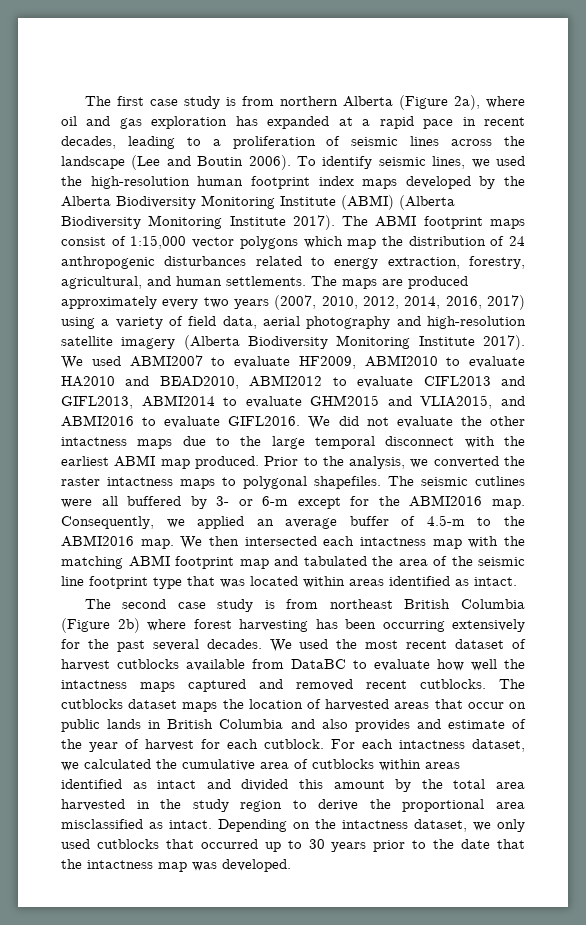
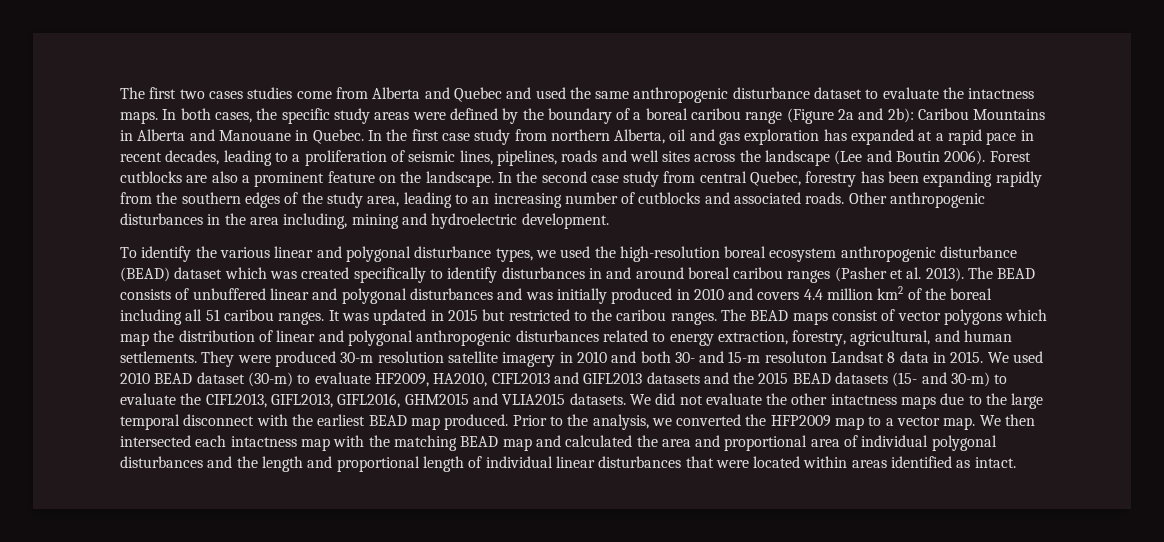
- The first case study is from northern Alberta (Figure 2a), where oil and gas exploration has expanded at a rapid pace in recent decades, leading to a proliferation of seismic lines across the landscape (Lee and Boutin 2006).
+ The first two cases studies come from Alberta and Quebec and used the same anthropogenic disturbance dataset to evaluate the intactness maps. In both cases, the specific study areas were defined by the boundary of a boreal caribou range (Figure 2a and 2b): Caribou Mountains in Alberta and Manouane in Quebec. In the first case study from northern Alberta, oil and gas exploration has expanded at a rapid pace in recent decades, leading to a proliferation of seismic lines, pipelines, roads and well sites across the landscape (Lee and Boutin 2006).
- To identify seismic lines, we used the high-resolution human footprint index maps developed by the Alberta Biodiversity Monitoring Institute (ABMI) (Alberta Biodiversity Monitoring Institute 2017). The ABMI footprint maps consist of 1:15,000 vector polygons which map the distribution of 24 anthropogenic disturbances related to energy extraction, forestry, agricultural, and human settlements.
+ Forest cutblocks are also a prominent feature on the landscape. In the second case study from central Quebec, forestry has been expanding rapidly from the southern edges of the study area, leading to an increasing number of cutblocks and associated roads. Other anthropogenic disturbances in the area including, mining and hydroelectric development.
+ To identify the various linear and polygonal disturbance types, we used the high-resolution boreal ecosystem anthropogenic disturbance (BEAD) dataset which was created specifically to identify disturbances in and around boreal caribou ranges (Pasher et al. 2013). The BEAD consists of unbuffered linear and polygonal disturbances and was initially produced in 2010 and covers 4.4 million km2 of the boreal including all 51 caribou ranges. It was updated in 2015 but restricted to the caribou ranges. The BEAD maps consist of vector polygons which map the distribution of linear and polygonal anthropogenic disturbances related to energy extraction, forestry, agricultural, and human settlements.
- The maps are produced approximately every two years (2007, 2010, 2012, 2014, 2016, 2017) using a variety of field data, aerial photography and high-resolution satellite imagery (Alberta Biodiversity Monitoring Institute 2017). We used ABMI2007 to evaluate HF2009, ABMI2010 to evaluate HA2010 and BEAD2010, ABMI2012 to evaluate CIFL2013 and GIFL2013, ABMI2014 to evaluate GHM2015 and VLIA2015, and ABMI2016 to evaluate GIFL2016.
+ They were produced 30-m resolution satellite imagery in 2010 and both 30- and 15-m resoluton Landsat 8 data in 2015. We used 2010 BEAD dataset (30-m) to evaluate HF2009, HA2010, CIFL2013 and GIFL2013 datasets and the 2015 BEAD datasets (15- and 30-m) to evaluate the CIFL2013, GIFL2013, GIFL2016, GHM2015 and VLIA2015 datasets.
- We did not evaluate the other intactness maps due to the large temporal disconnect with the earliest ABMI map produced.
+ We did not evaluate the other intactness maps due to the large temporal disconnect with the earliest BEAD map produced.
- Prior to the analysis, we converted the raster intactness maps to polygonal shapefiles. The seismic cutlines were all buffered by 3- or 6-m except for the ABMI2016 map. Consequently, we applied an average buffer of 4.5-m to the ABMI2016 map.
+ Prior to the analysis, we converted the HFP2009 map to a vector map.
- We then intersected each intactness map with the matching ABMI footprint map and tabulated the area of the seismic line footprint type that was located within areas identified as intact.
+ We then intersected each intactness map with the matching BEAD map and calculated the area and proportional area of individual polygonal disturbances and the length and proportional length of individual linear disturbances that were located within areas identified as intact.
- The second case study is from northeast British Columbia (Figure 2b) where forest harvesting has been occurring extensively for the past several decades. We used the most recent dataset of harvest cutblocks available from DataBC to evaluate how well the intactness maps captured and removed recent cutblocks. The cutblocks dataset maps the location of harvested areas that occur on public lands in British Columbia and also provides and estimate of the year of harvest for each cutblock. For each intactness dataset, we calculated the cumulative area of cutblocks within areas identified as intact and divided this amount by the total area harvested in the study region to derive the proportional area misclassified as intact. Depending on the intactness dataset, we only used cutblocks that occurred up to 30 years prior to the date that the intactness map was developed.

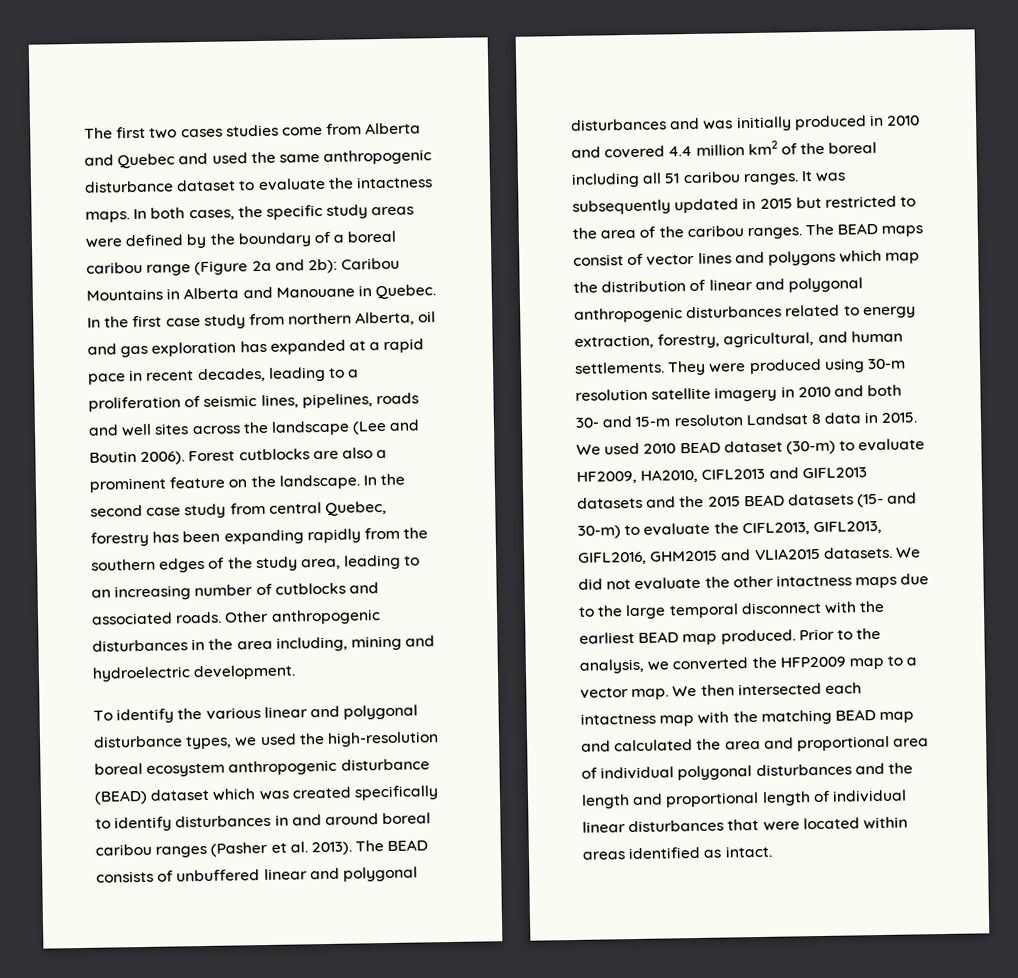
- The BEAD consists of unbuffered linear and polygonal disturbances and was initially produced in 2010 and covers 4.4 million km2 of the boreal including all 51 caribou ranges.
+ The BEAD consists of unbuffered linear and polygonal disturbances and was initially produced in 2010 and covered 4.4 million km2 of the boreal including all 51 caribou ranges.
- It was updated in 2015 but restricted to the caribou ranges.
+ It was subsequently updated in 2015 but restricted to the area of the caribou ranges.
- The BEAD maps consist of vector polygons which map the distribution of linear and polygonal anthropogenic disturbances related to energy extraction, forestry, agricultural, and human settlements.
+ The BEAD maps consist of vector lines and polygons which map the distribution of linear and polygonal anthropogenic disturbances related to energy extraction, forestry, agricultural, and human settlements.
- They were produced 30-m resolution satellite imagery in 2010 and both 30- and 15-m resoluton Landsat 8 data in 2015.
+ They were produced using 30-m resolution satellite imagery in 2010 and both 30- and 15-m resoluton Landsat 8 data in 2015.

